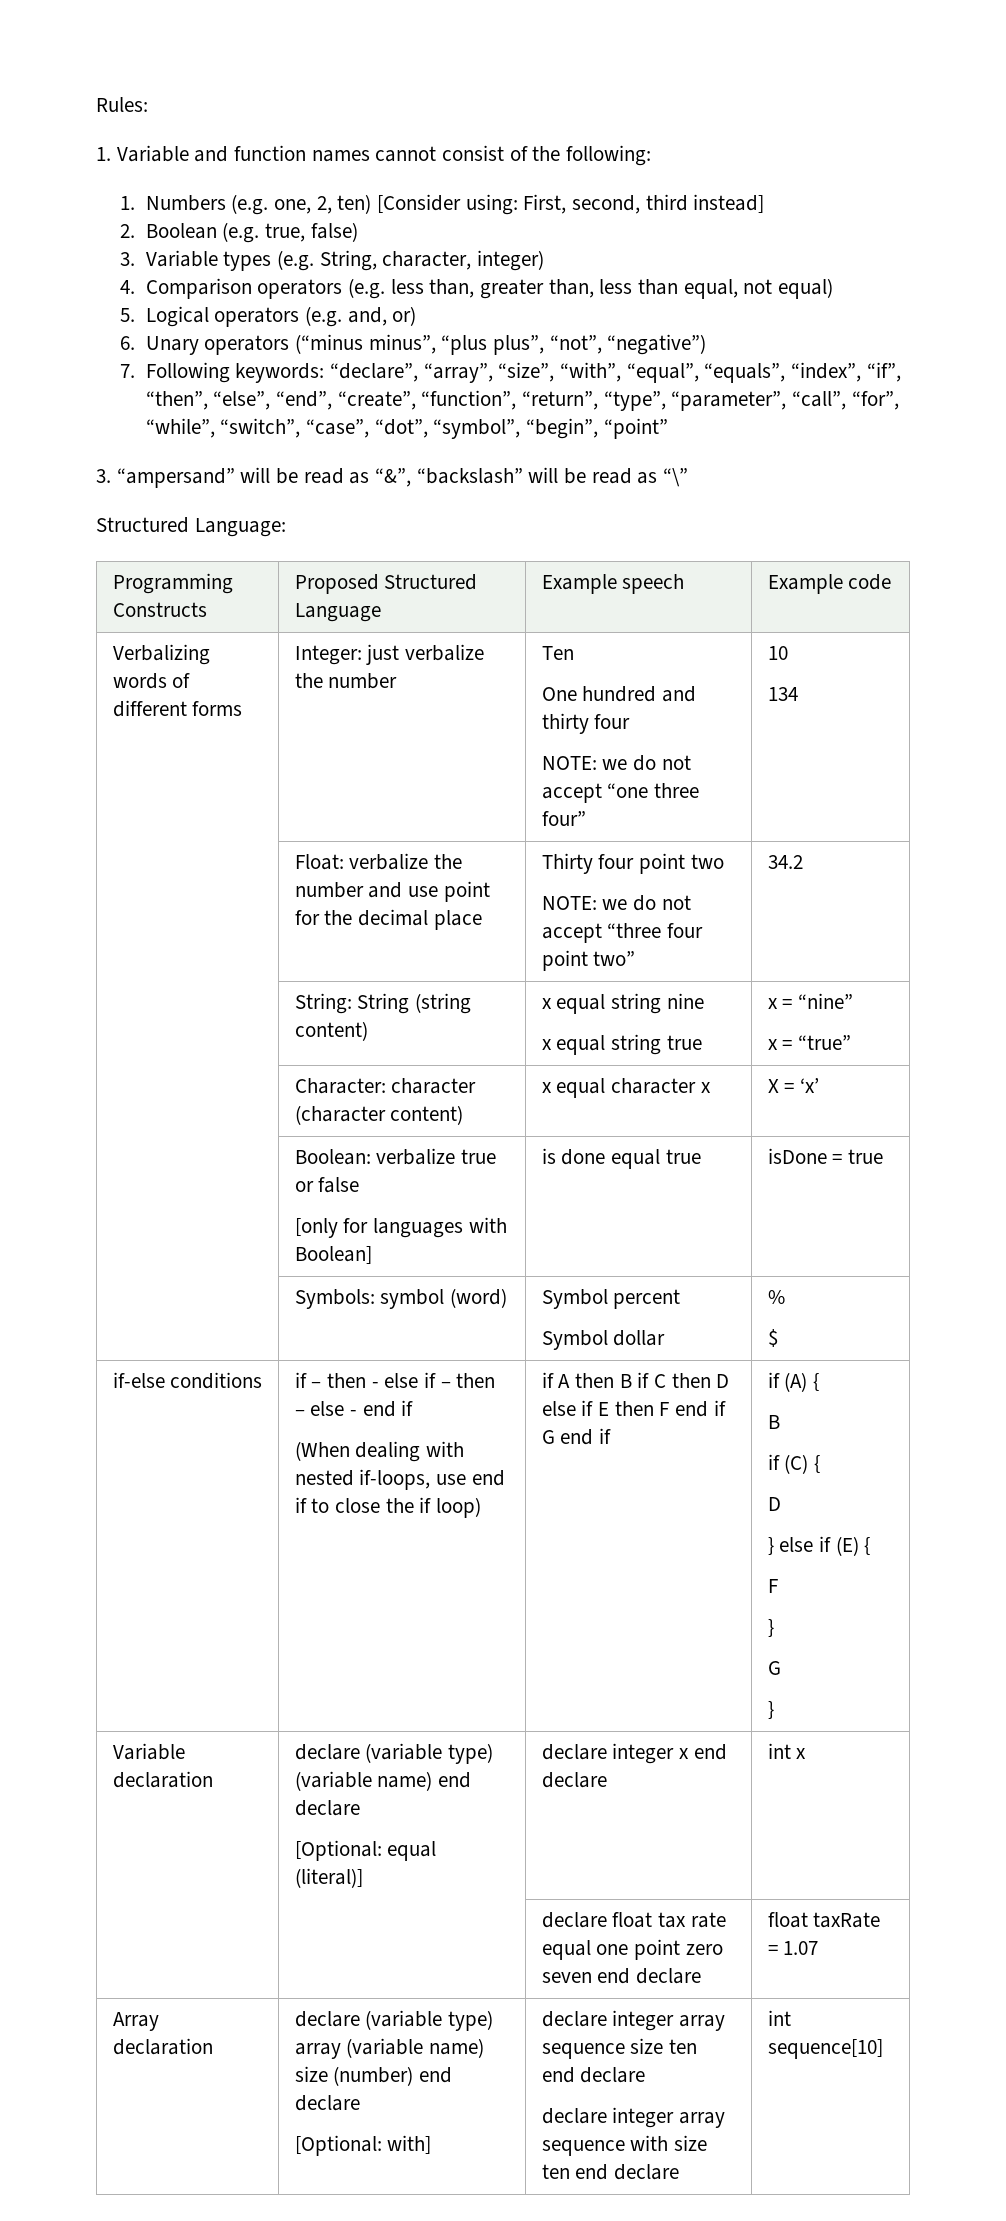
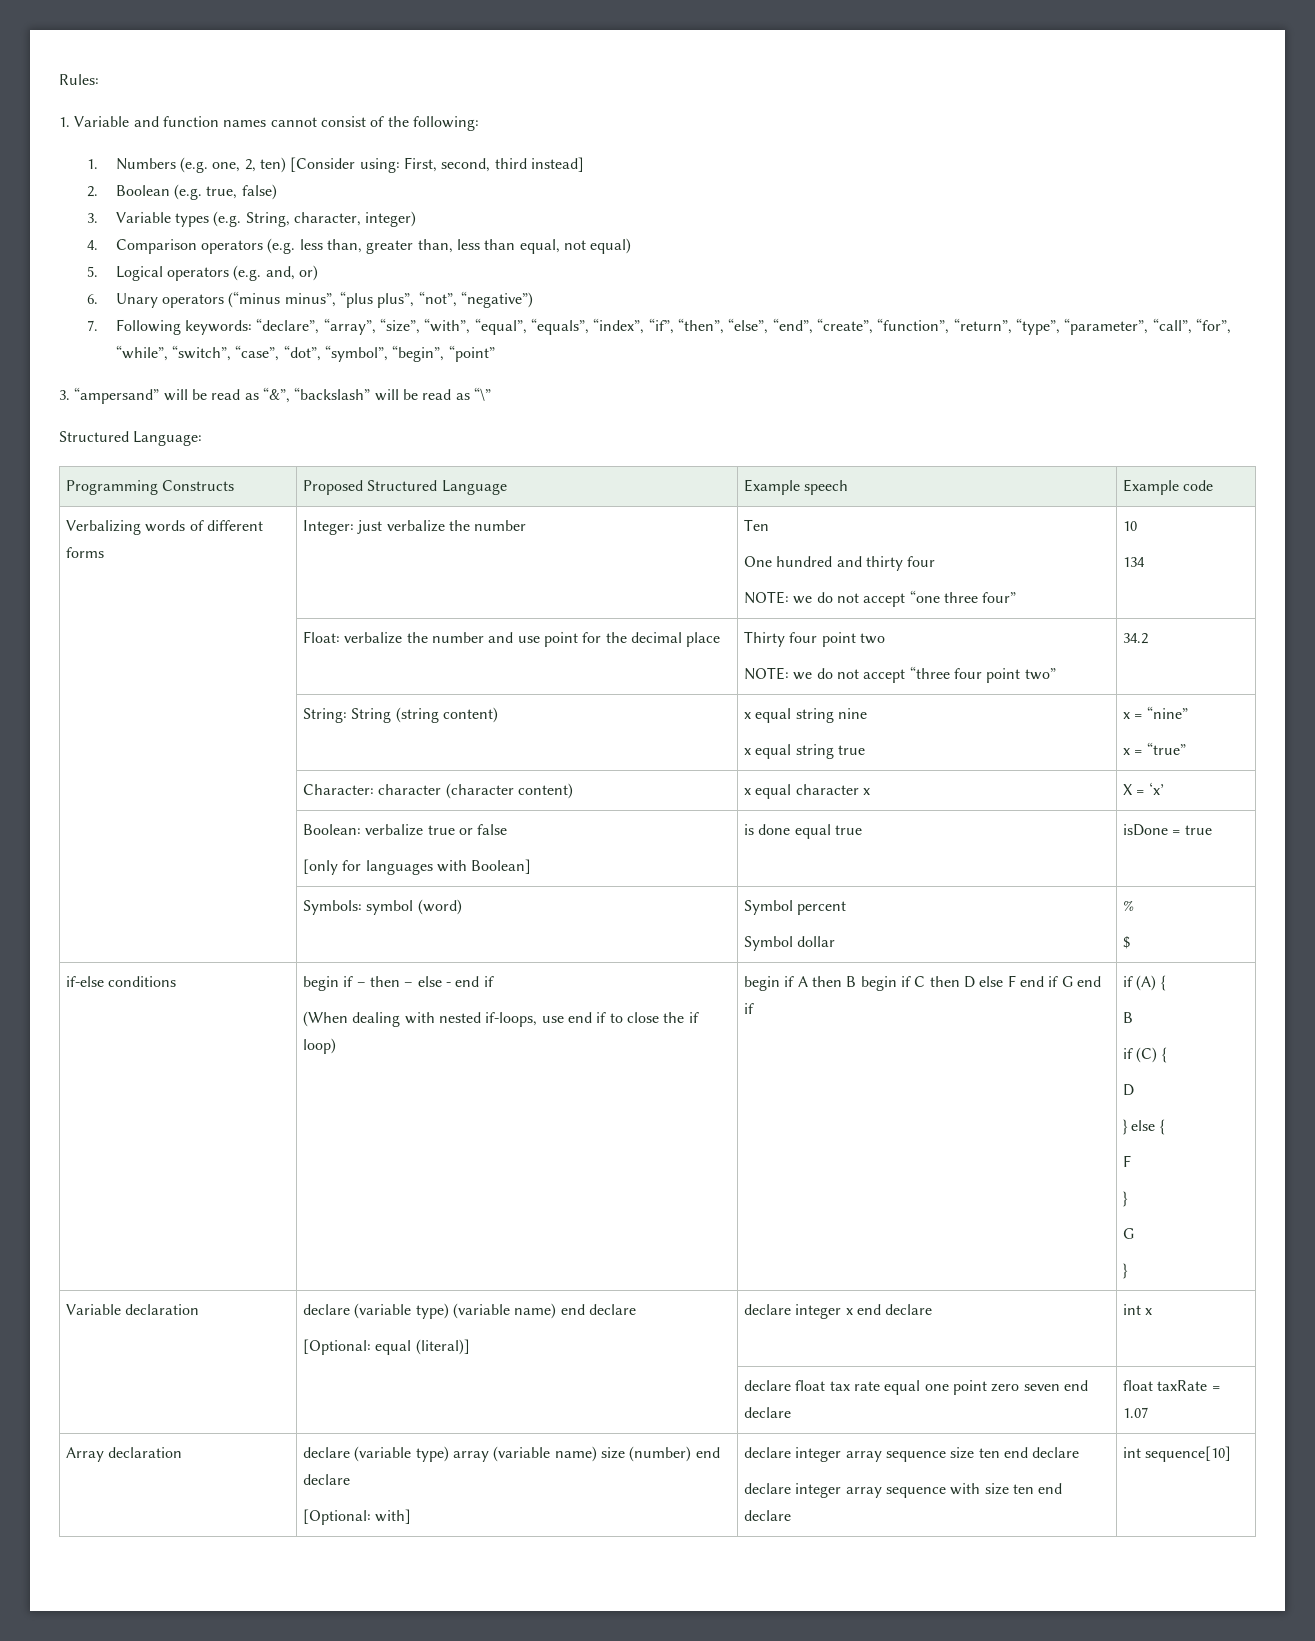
- if – then - else if – then – else - end if
+ begin if – then – else - end if
- if A then B if C then D else if E then F end if G end if
+ begin if A then B begin if C then D else F end if G end if
- } else if (E) {
+ } else {

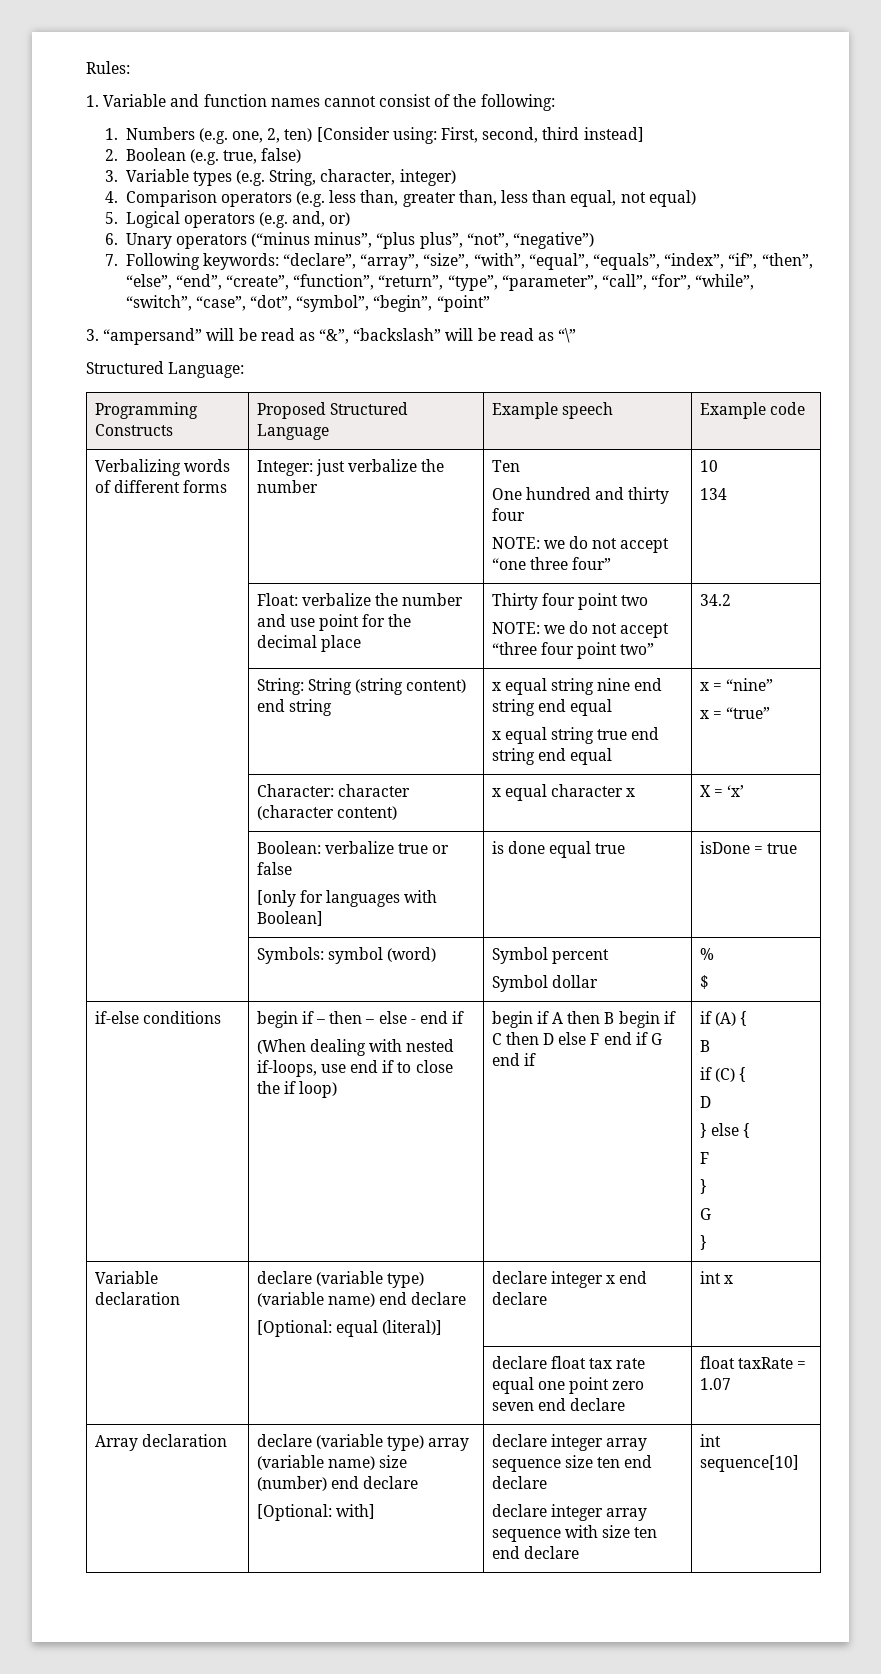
- | String: String (string content) | x equal string nine
- x equal string true | x = “nine”
+ | String: String (string content) end string | x equal string nine end string end equal
+ x equal string true end string end equal | x = “nine”

